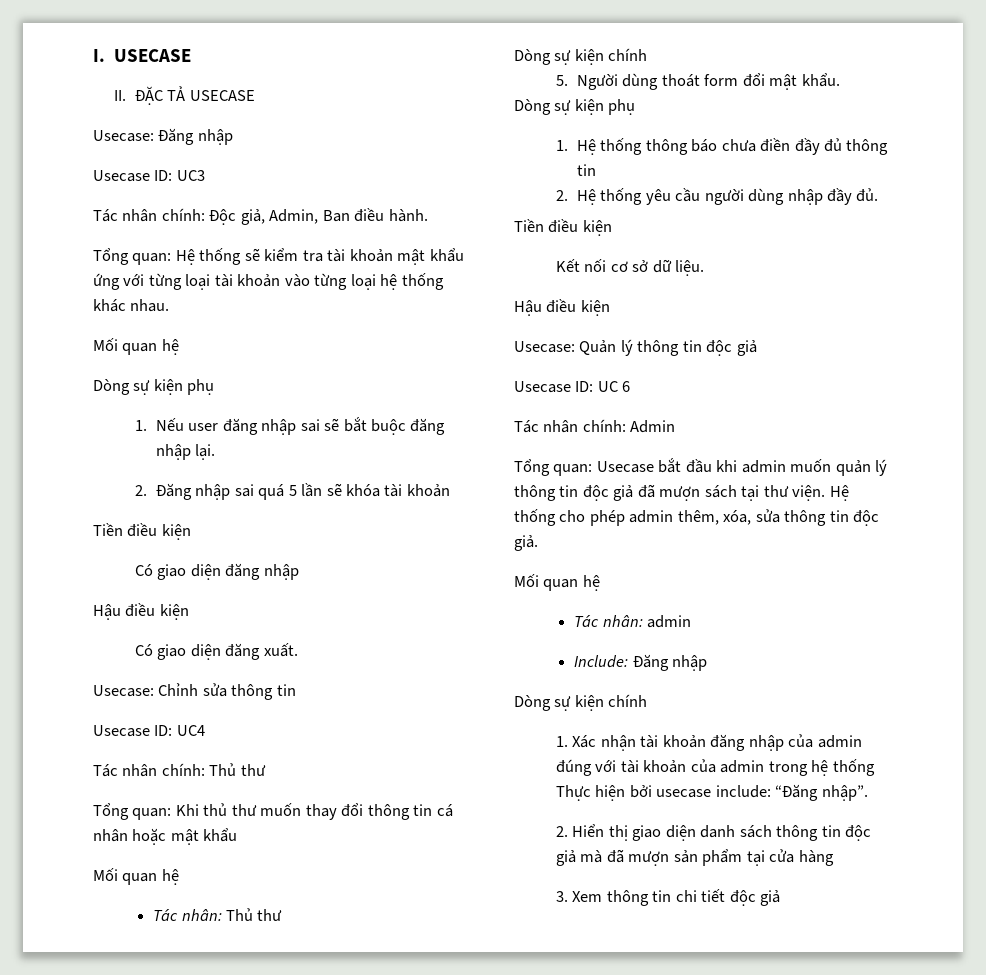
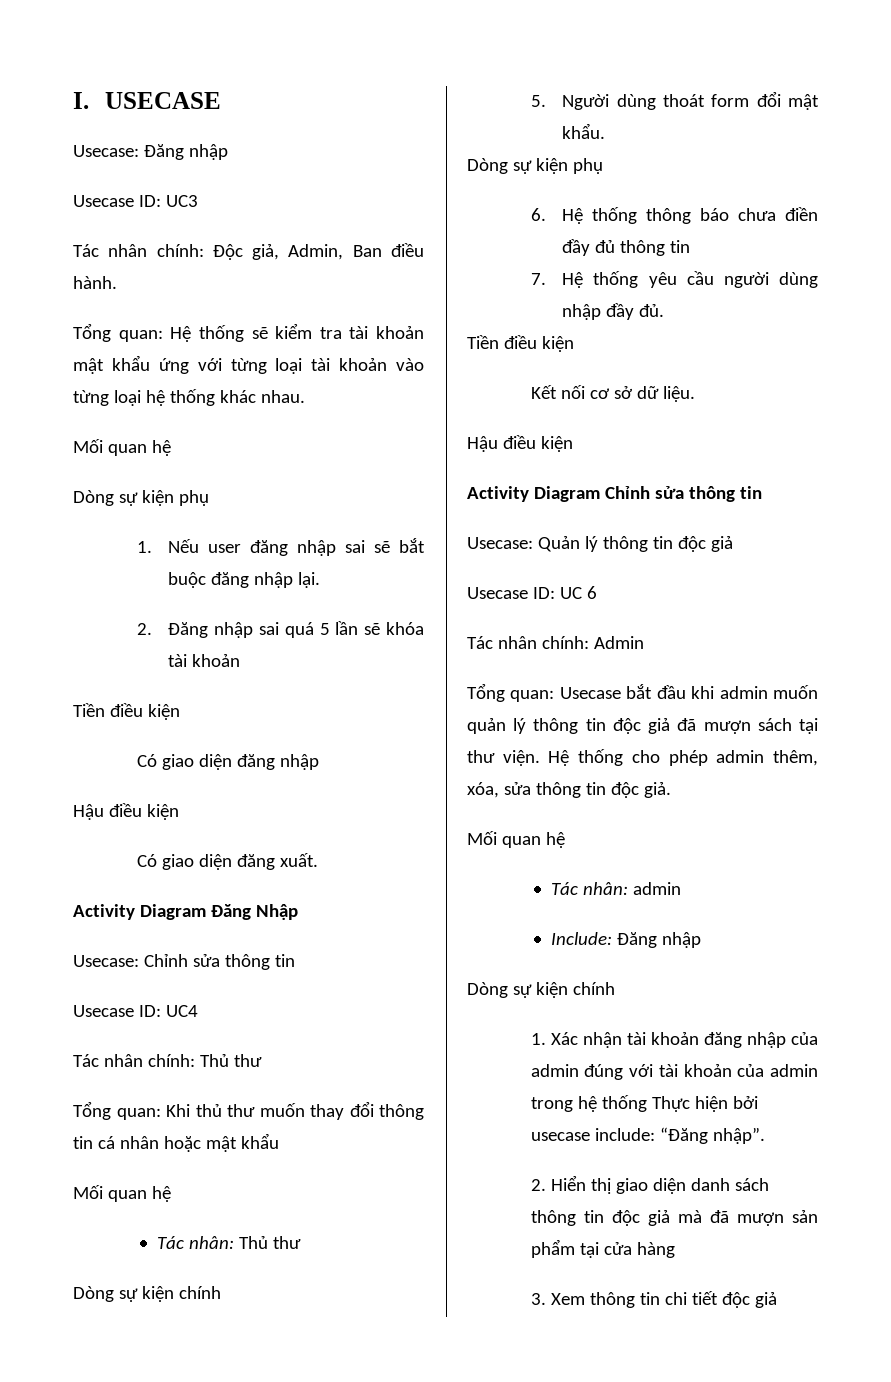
- II. ĐẶC TẢ USECASE
+ Activity Diagram Đăng Nhập
- 1. Hệ thống thông báo chưa điền đầy đủ thông tin
+ 6. Hệ thống thông báo chưa điền đầy đủ thông tin
- 2. Hệ thống yêu cầu người dùng nhập đầy đủ.
+ 7. Hệ thống yêu cầu người dùng nhập đầy đủ.
+ Activity Diagram Chỉnh sửa thông tin

